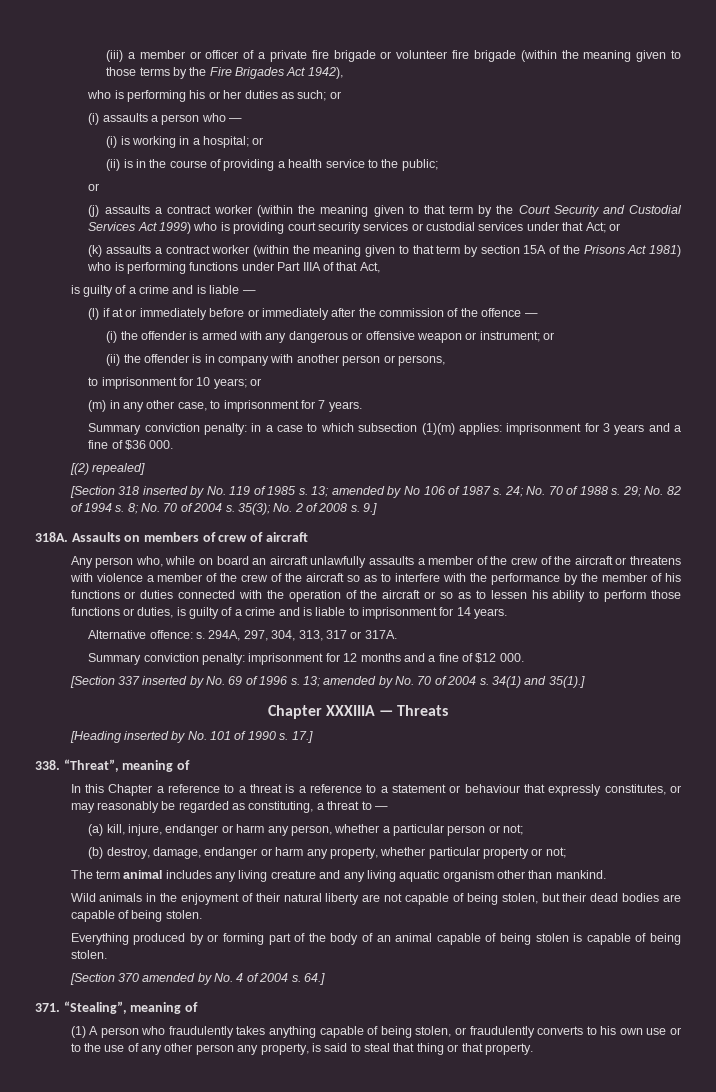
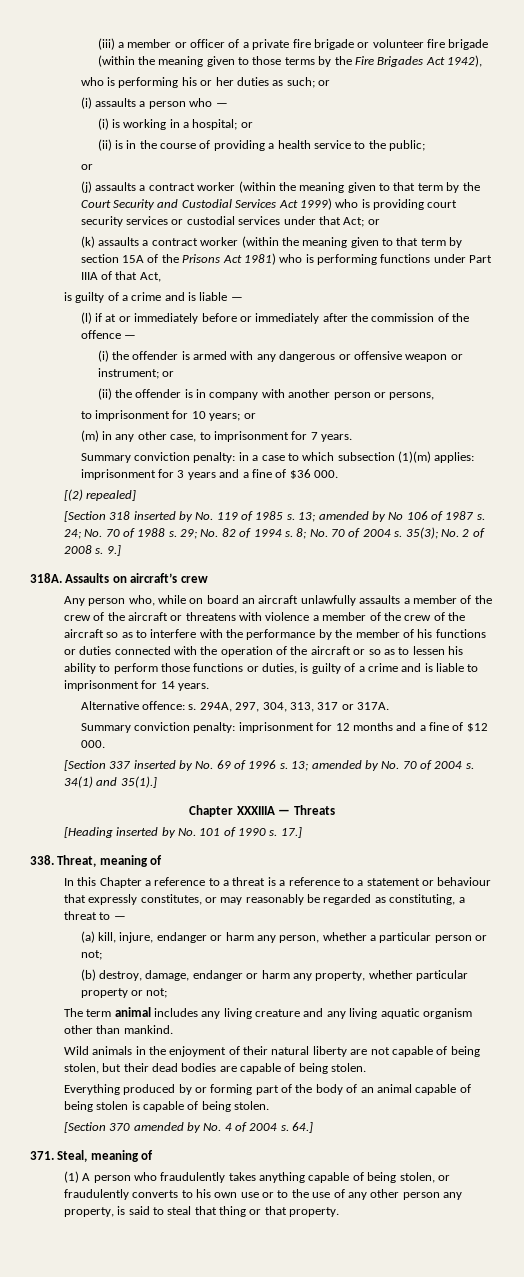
- Assaults on members of crew of aircraft
+ Assaults on aircraft’s crew
- 338. “Threat”, meaning of
+ 338. Threat, meaning of
- 371. “Stealing”, meaning of
+ 371. Steal, meaning of

